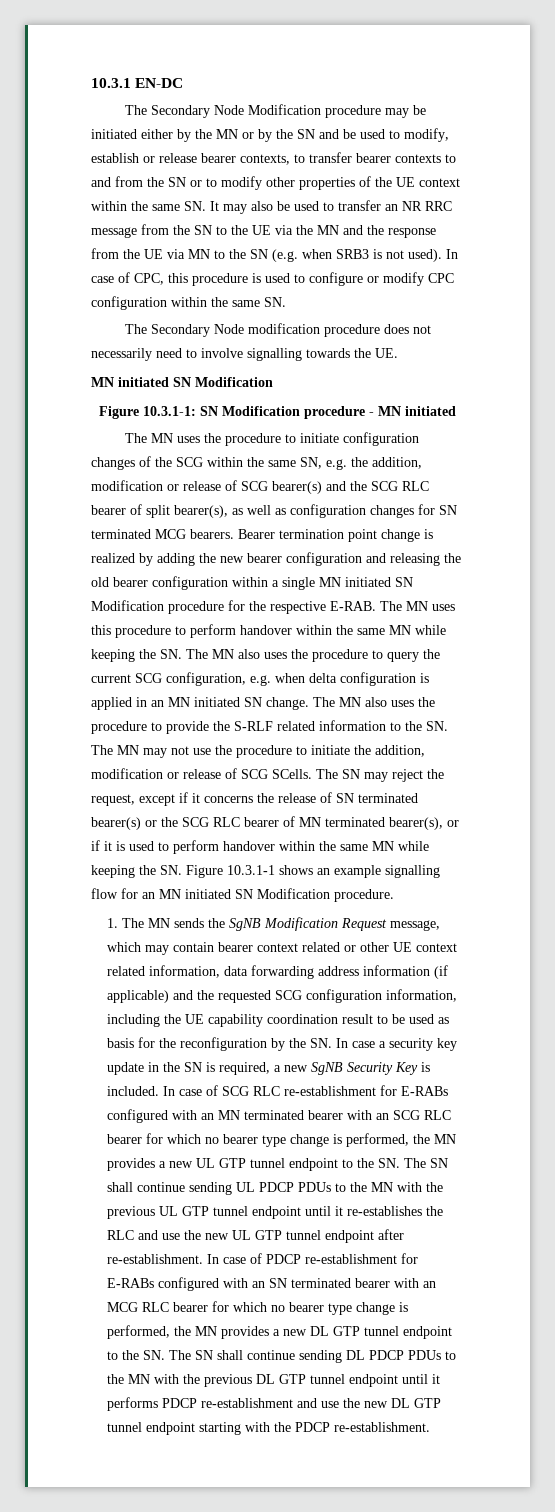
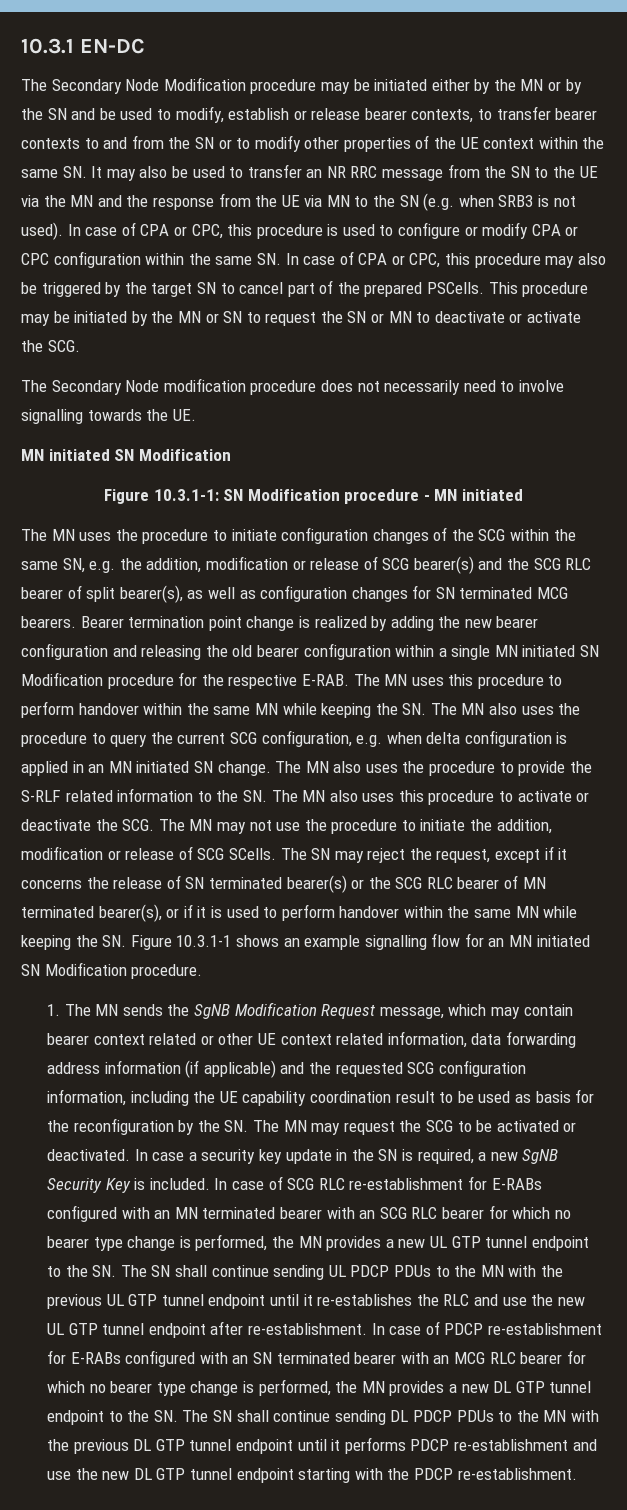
- In case of CPC, this procedure is used to configure or modify CPC configuration within the same SN.
+ In case of CPA or CPC, this procedure is used to configure or modify CPA or CPC configuration within the same SN. In case of CPA or CPC, this procedure may also be triggered by the target SN to cancel part of the prepared PSCells. This procedure may be initiated by the MN or SN to request the SN or MN to deactivate or activate the SCG.
- The MN also uses the procedure to provide the S-RLF related information to the SN. The MN may not use the procedure to initiate the addition, modification or release of SCG SCells.
+ The MN also uses the procedure to provide the S-RLF related information to the SN. The MN also uses this procedure to activate or deactivate the SCG. The MN may not use the procedure to initiate the addition, modification or release of SCG SCells.
- 1. The MN sends the SgNB Modification Request message, which may contain bearer context related or other UE context related information, data forwarding address information (if applicable) and the requested SCG configuration information, including the UE capability coordination result to be used as basis for the reconfiguration by the SN. In case a security key update in the SN is required, a new SgNB Security Key is included.
+ 1. The MN sends the SgNB Modification Request message, which may contain bearer context related or other UE context related information, data forwarding address information (if applicable) and the requested SCG configuration information, including the UE capability coordination result to be used as basis for the reconfiguration by the SN. The MN may request the SCG to be activated or deactivated. In case a security key update in the SN is required, a new SgNB Security Key is included.

